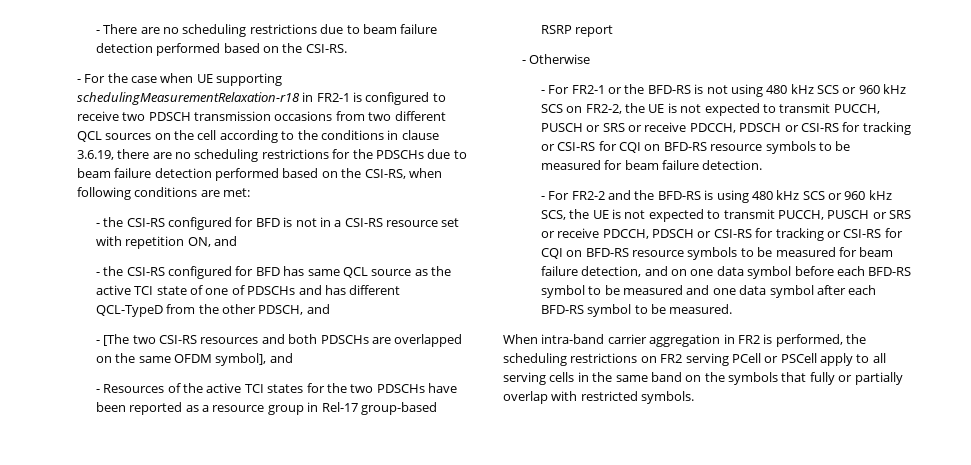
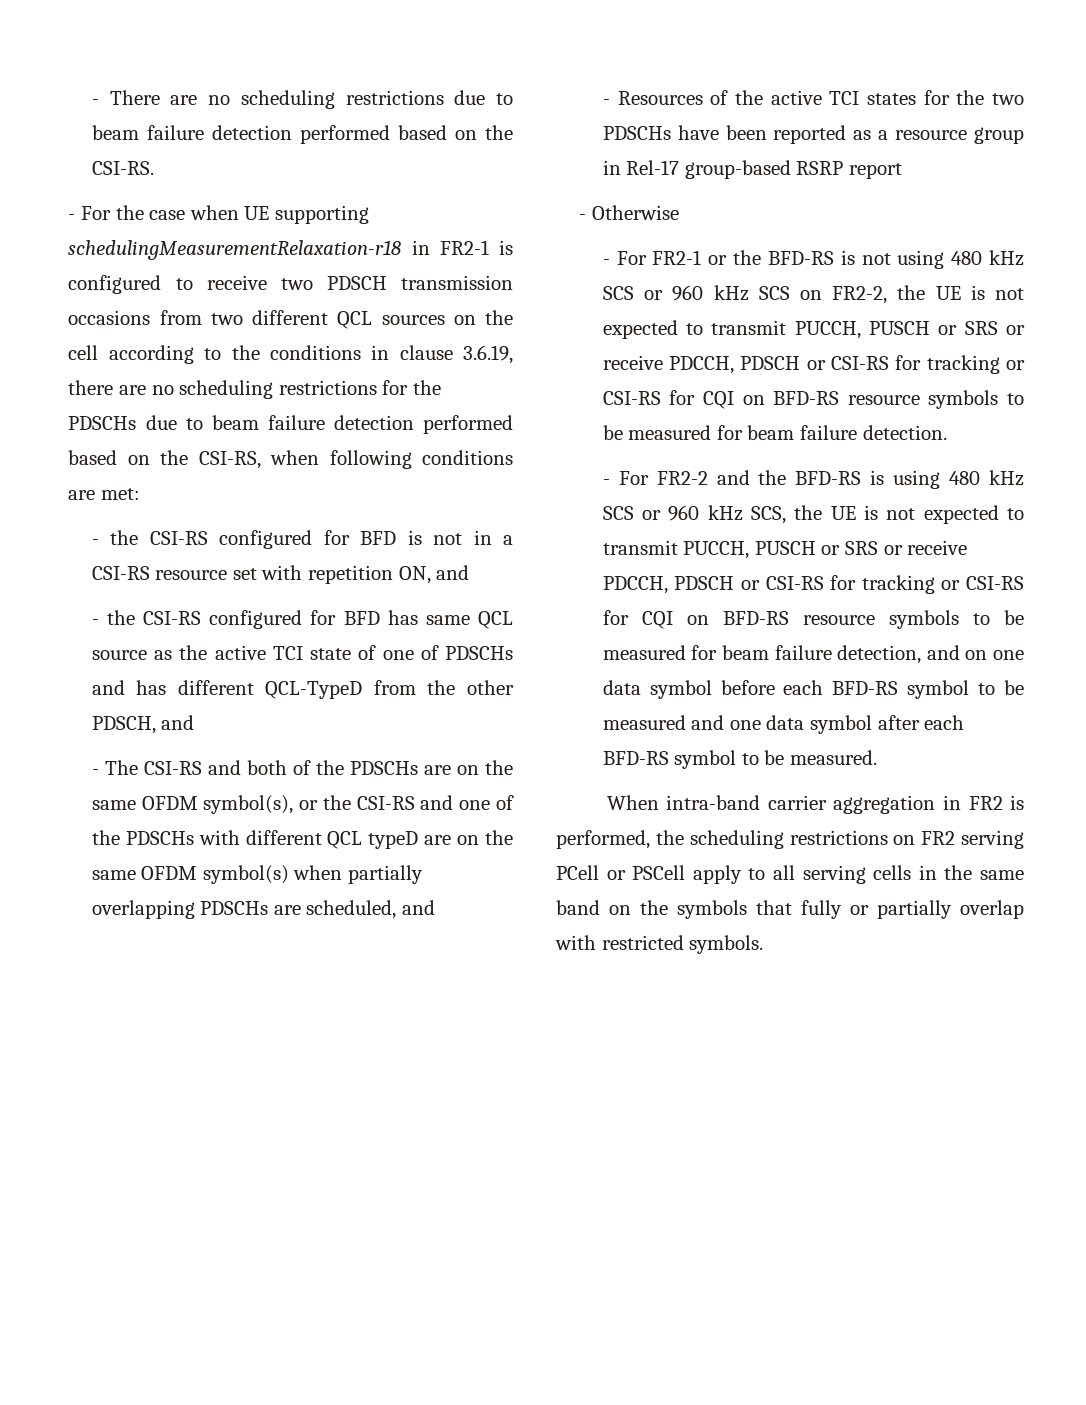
- - [The two CSI-RS resources and both PDSCHs are overlapped on the same OFDM symbol], and
+ - The CSI-RS and both of the PDSCHs are on the same OFDM symbol(s), or the CSI-RS and one of the PDSCHs with different QCL typeD are on the same OFDM symbol(s) when partially overlapping PDSCHs are scheduled, and

